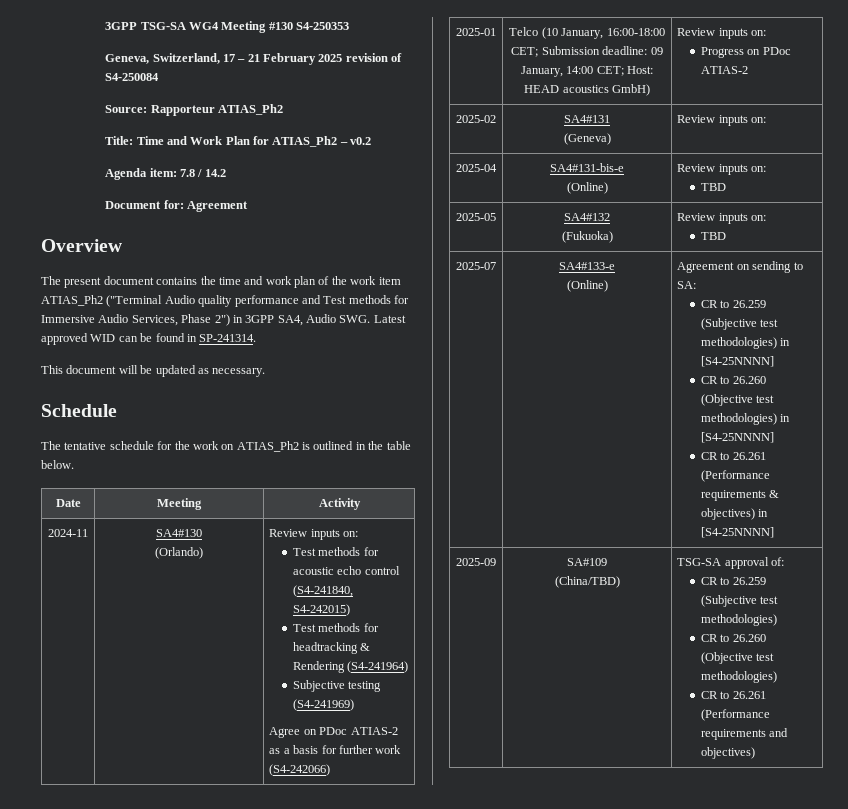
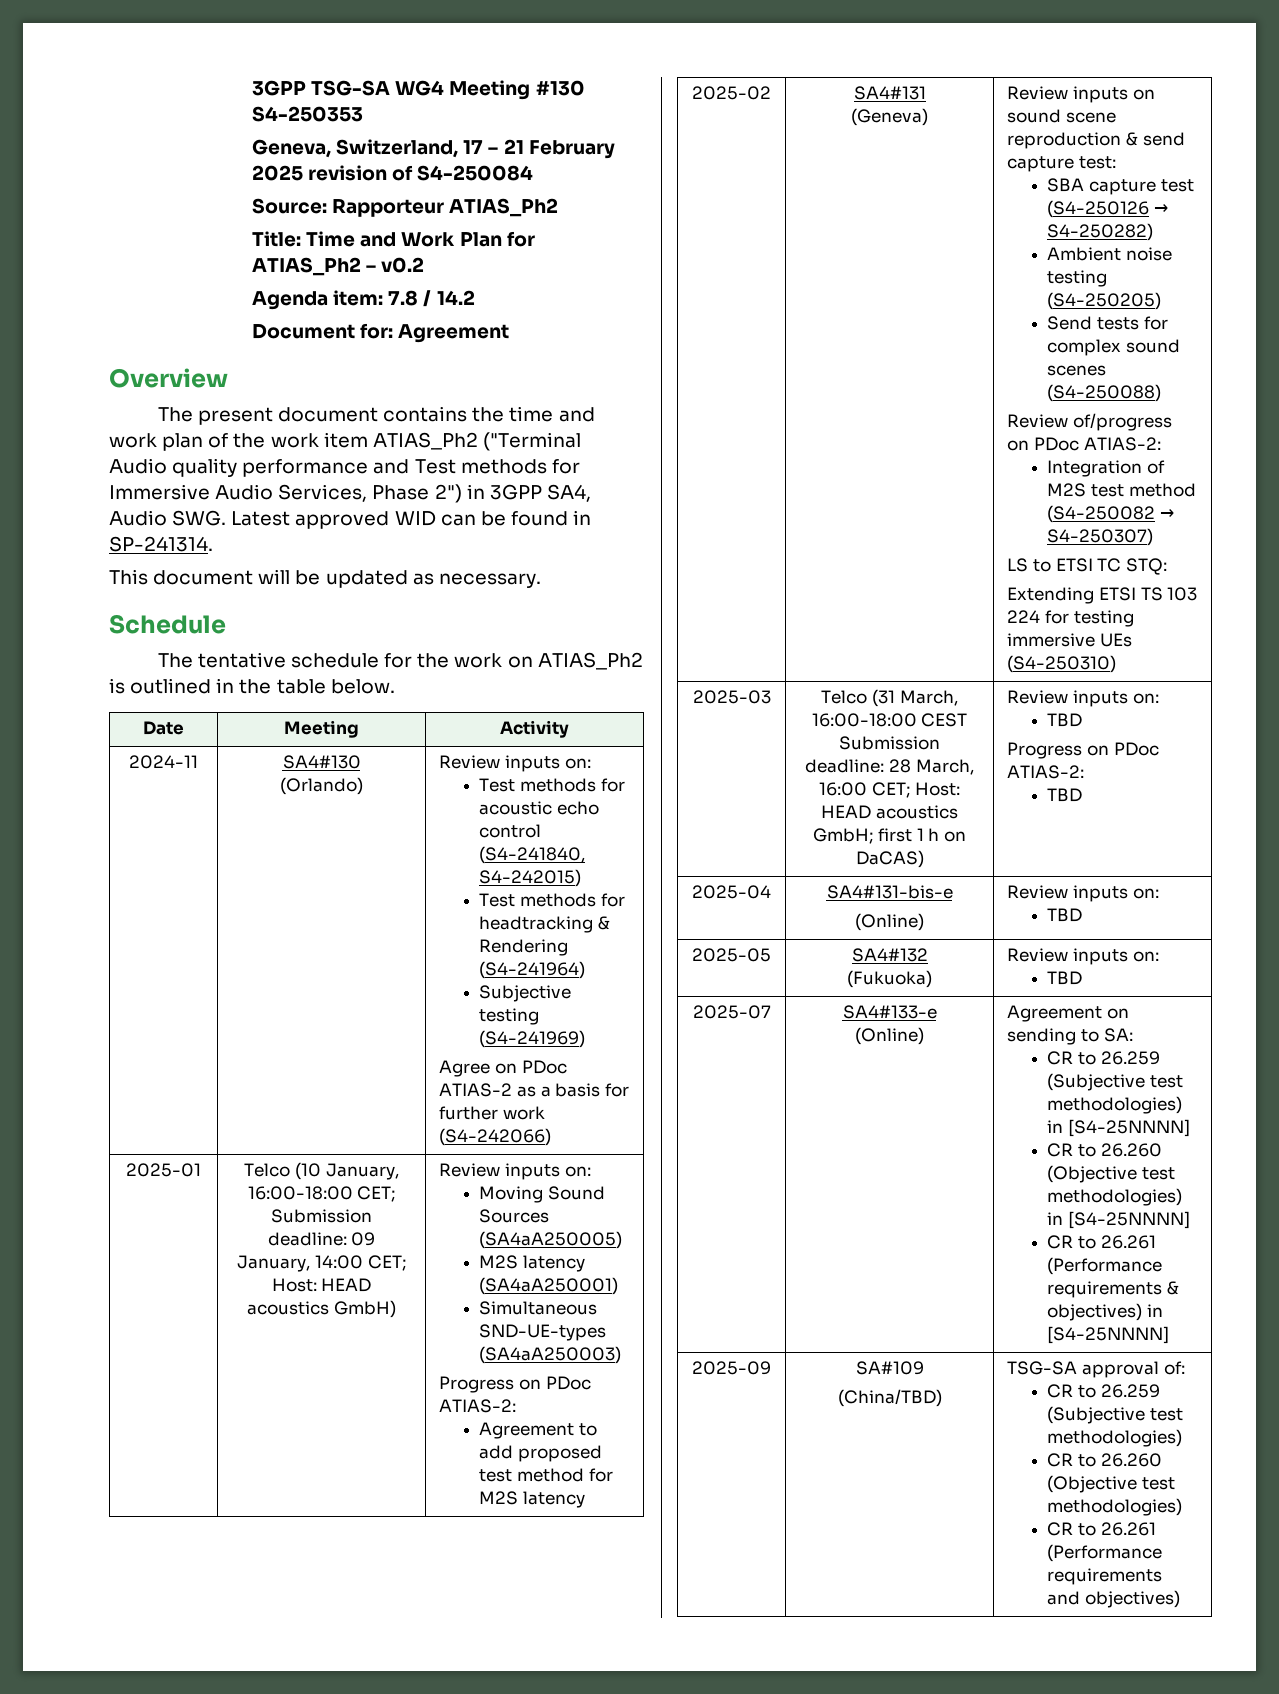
- Progress on PDoc ATIAS-2
+ Moving Sound Sources (SA4aA250005)
+ M2S latency (SA4aA250001)
+ Simultaneous SND-UE-types (SA4aA250003)
+ Progress on PDoc ATIAS-2:
+ Agreement to add proposed test method for M2S latency
  2025-02 | SA4#131
- (Geneva) | Review inputs on:
+ (Geneva) | Review inputs on sound scene reproduction & send capture test:
+ SBA capture test (S4-250126 → S4-250282)
+ Ambient noise testing (S4-250205)
+ Send tests for complex sound scenes (S4-250088)
+ Review of/progress on PDoc ATIAS-2:
+ Integration of M2S test method (S4-250082 → S4-250307)
+ LS to ETSI TC STQ:
+ Extending ETSI TS 103 224 for testing immersive UEs (S4-250310)
+ 2025-03 | Telco (31 March, 16:00-18:00 CEST Submission deadline: 28 March, 16:00 CET; Host: HEAD acoustics GmbH; first 1 h on DaCAS) | Review inputs on:
+ TBD
+ Progress on PDoc ATIAS-2:
+ TBD

